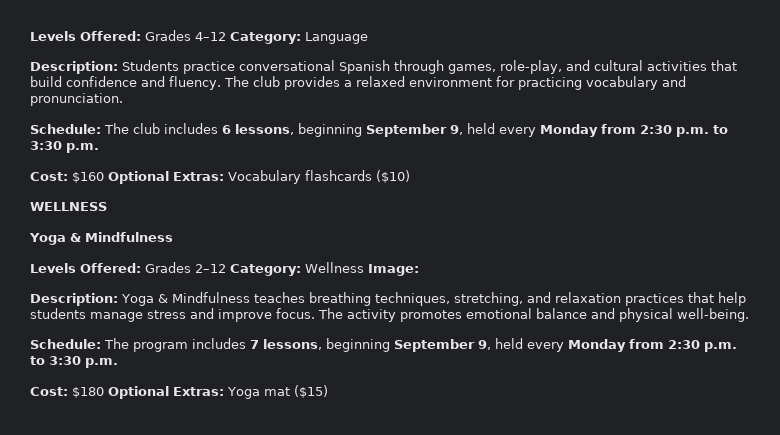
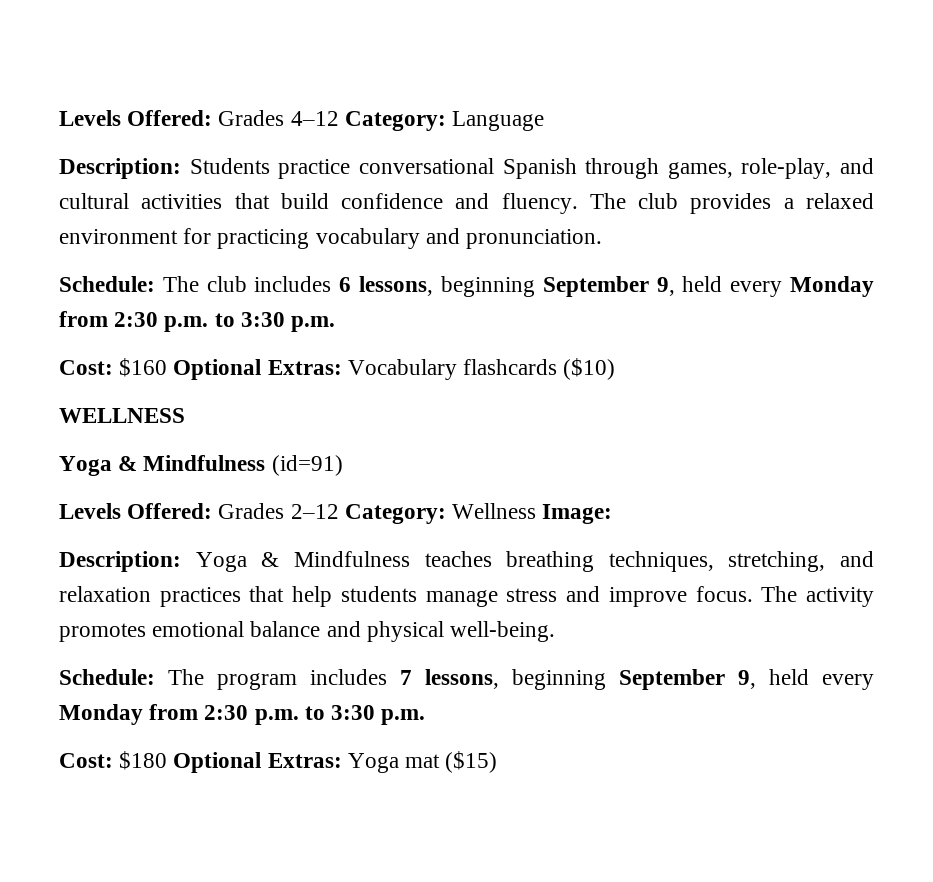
  WELLNESS
- Yoga & Mindfulness
+ Yoga & Mindfulness (id=91)

